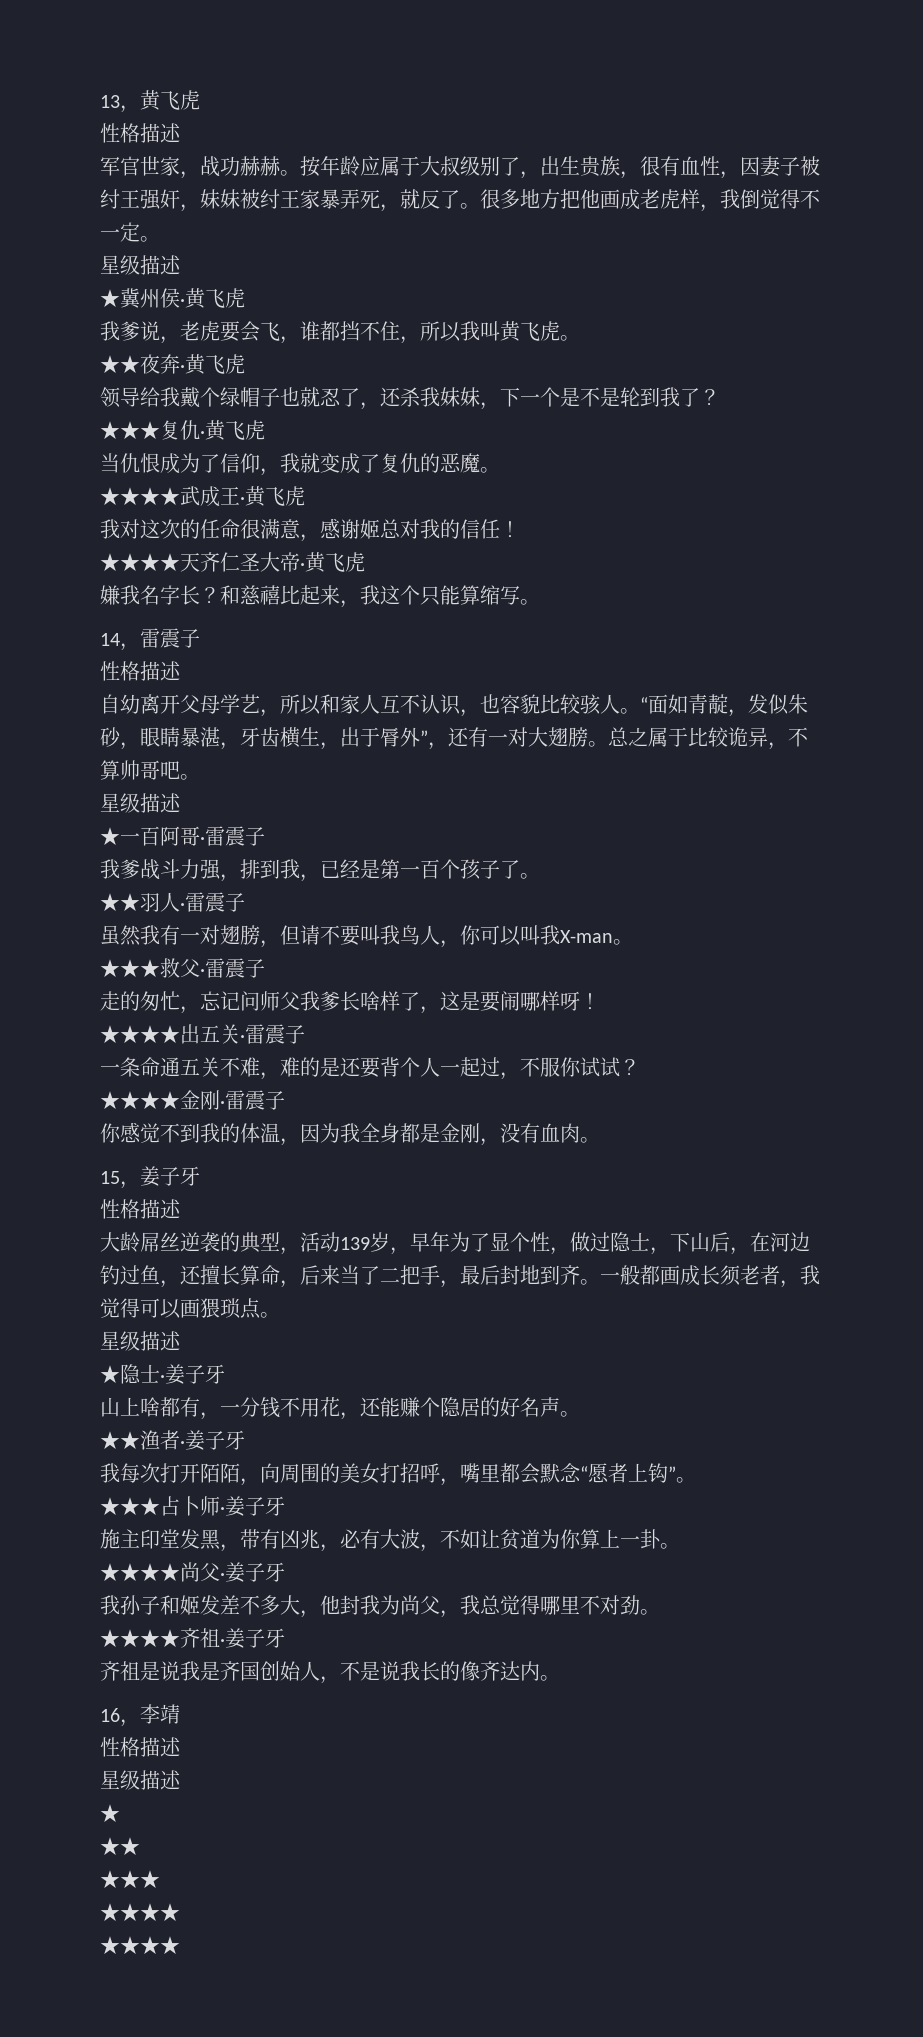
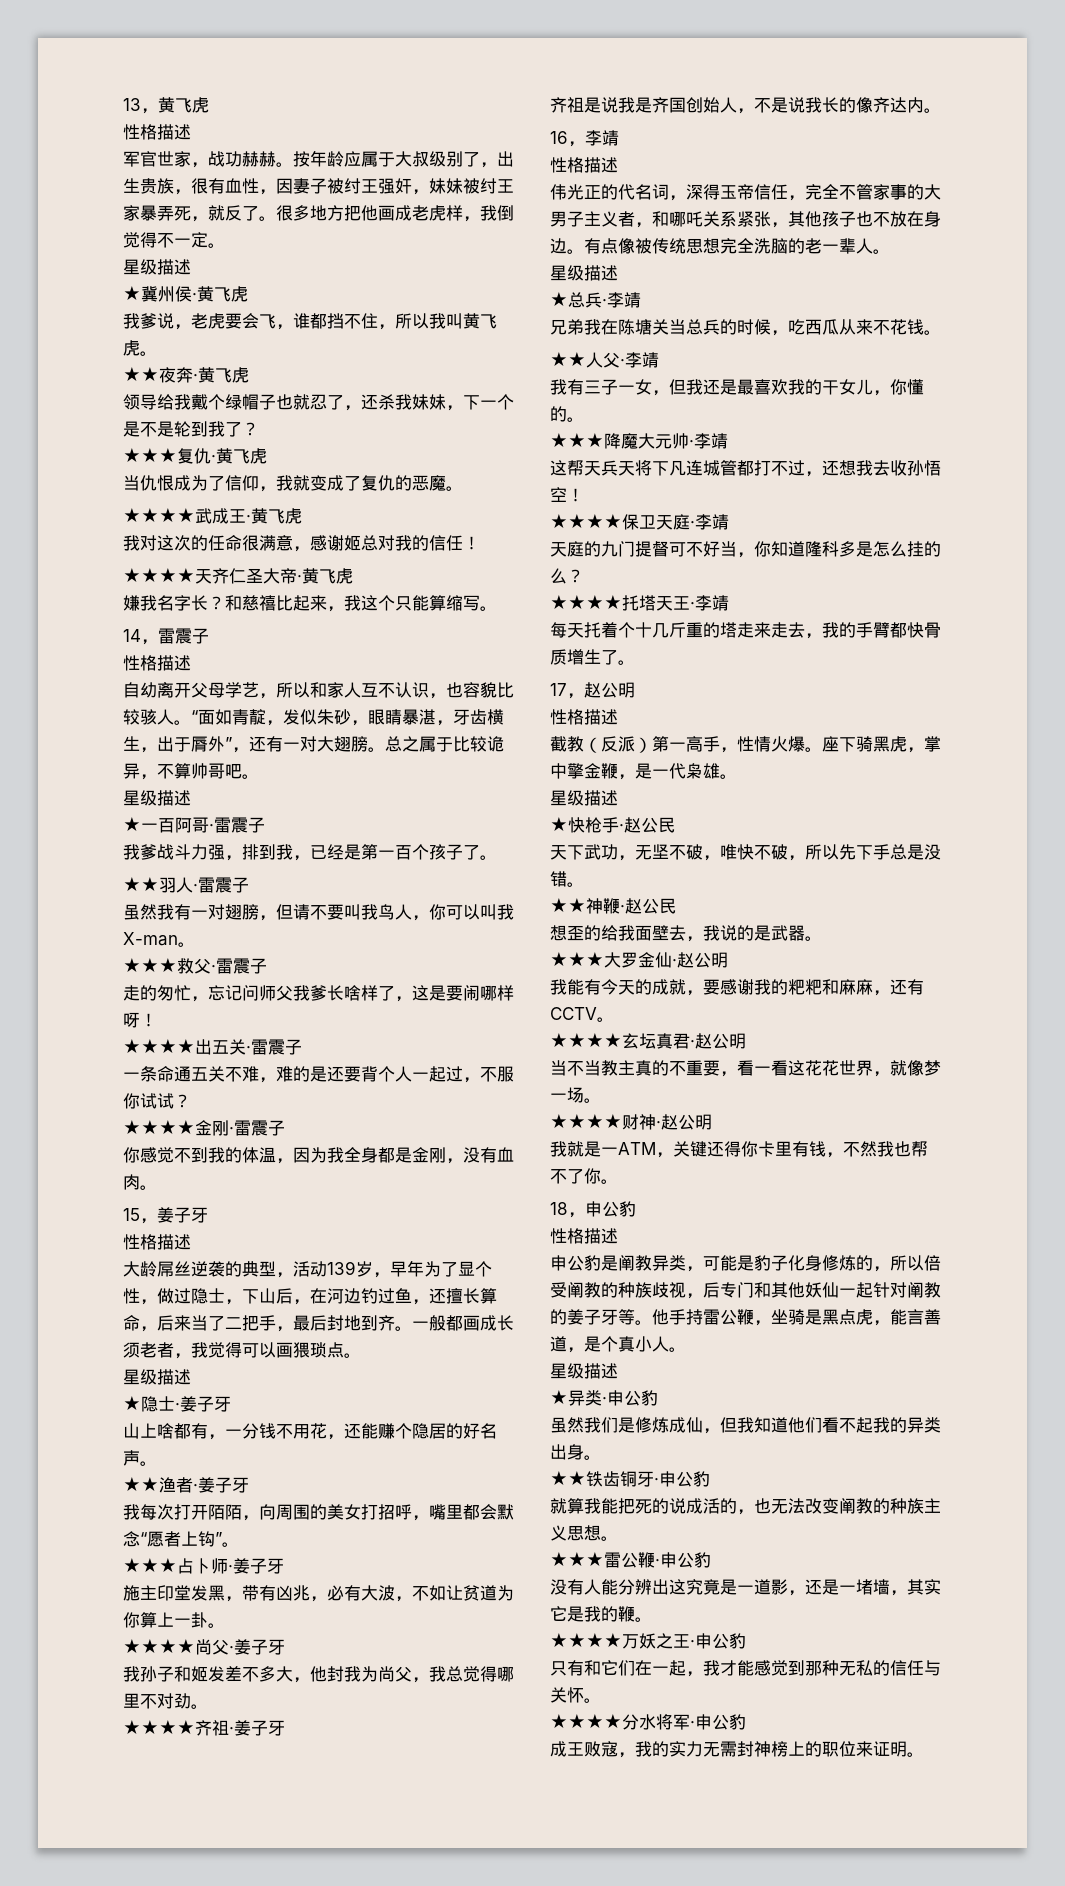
  16，李靖
  性格描述
+ 伟光正的代名词，深得玉帝信任，完全不管家事的大男子主义者，和哪吒关系紧张，其他孩子也不放在身边。有点像被传统思想完全洗脑的老一辈人。
  星级描述
- ★
- ★★
- ★★★
- ★★★★
- ★★★★
+ ★总兵·李靖
+ 兄弟我在陈塘关当总兵的时候，吃西瓜从来不花钱。
+ ★★人父·李靖
+ 我有三子一女，但我还是最喜欢我的干女儿，你懂的。
+ ★★★降魔大元帅·李靖
+ 这帮天兵天将下凡连城管都打不过，还想我去收孙悟空！
+ ★★★★保卫天庭·李靖
+ 天庭的九门提督可不好当，你知道隆科多是怎么挂的么？
+ ★★★★托塔天王·李靖
+ 每天托着个十几斤重的塔走来走去，我的手臂都快骨质增生了。
+ 17，赵公明
+ 性格描述
+ 截教（反派）第一高手，性情火爆。座下骑黑虎，掌中擎金鞭，是一代枭雄。
+ 星级描述
+ ★快枪手·赵公民
+ 天下武功，无坚不破，唯快不破，所以先下手总是没错。
+ ★★神鞭·赵公民
+ 想歪的给我面壁去，我说的是武器。
+ ★★★大罗金仙·赵公明
+ 我能有今天的成就，要感谢我的粑粑和麻麻，还有CCTV。
+ ★★★★玄坛真君·赵公明
+ 当不当教主真的不重要，看一看这花花世界，就像梦一场。
+ ★★★★财神·赵公明
+ 我就是一ATM，关键还得你卡里有钱，不然我也帮不了你。
+ 18，申公豹
+ 性格描述
+ 申公豹是阐教异类，可能是豹子化身修炼的，所以倍受阐教的种族歧视，后专门和其他妖仙一起针对阐教的姜子牙等。他手持雷公鞭，坐骑是黑点虎，能言善道，是个真小人。
+ 星级描述
+ ★异类·申公豹
+ 虽然我们是修炼成仙，但我知道他们看不起我的异类出身。
+ ★★铁齿铜牙·申公豹
+ 就算我能把死的说成活的，也无法改变阐教的种族主义思想。
+ ★★★雷公鞭·申公豹
+ 没有人能分辨出这究竟是一道影，还是一堵墙，其实它是我的鞭。
+ ★★★★万妖之王·申公豹
+ 只有和它们在一起，我才能感觉到那种无私的信任与关怀。
+ ★★★★分水将军·申公豹
+ 成王败寇，我的实力无需封神榜上的职位来证明。

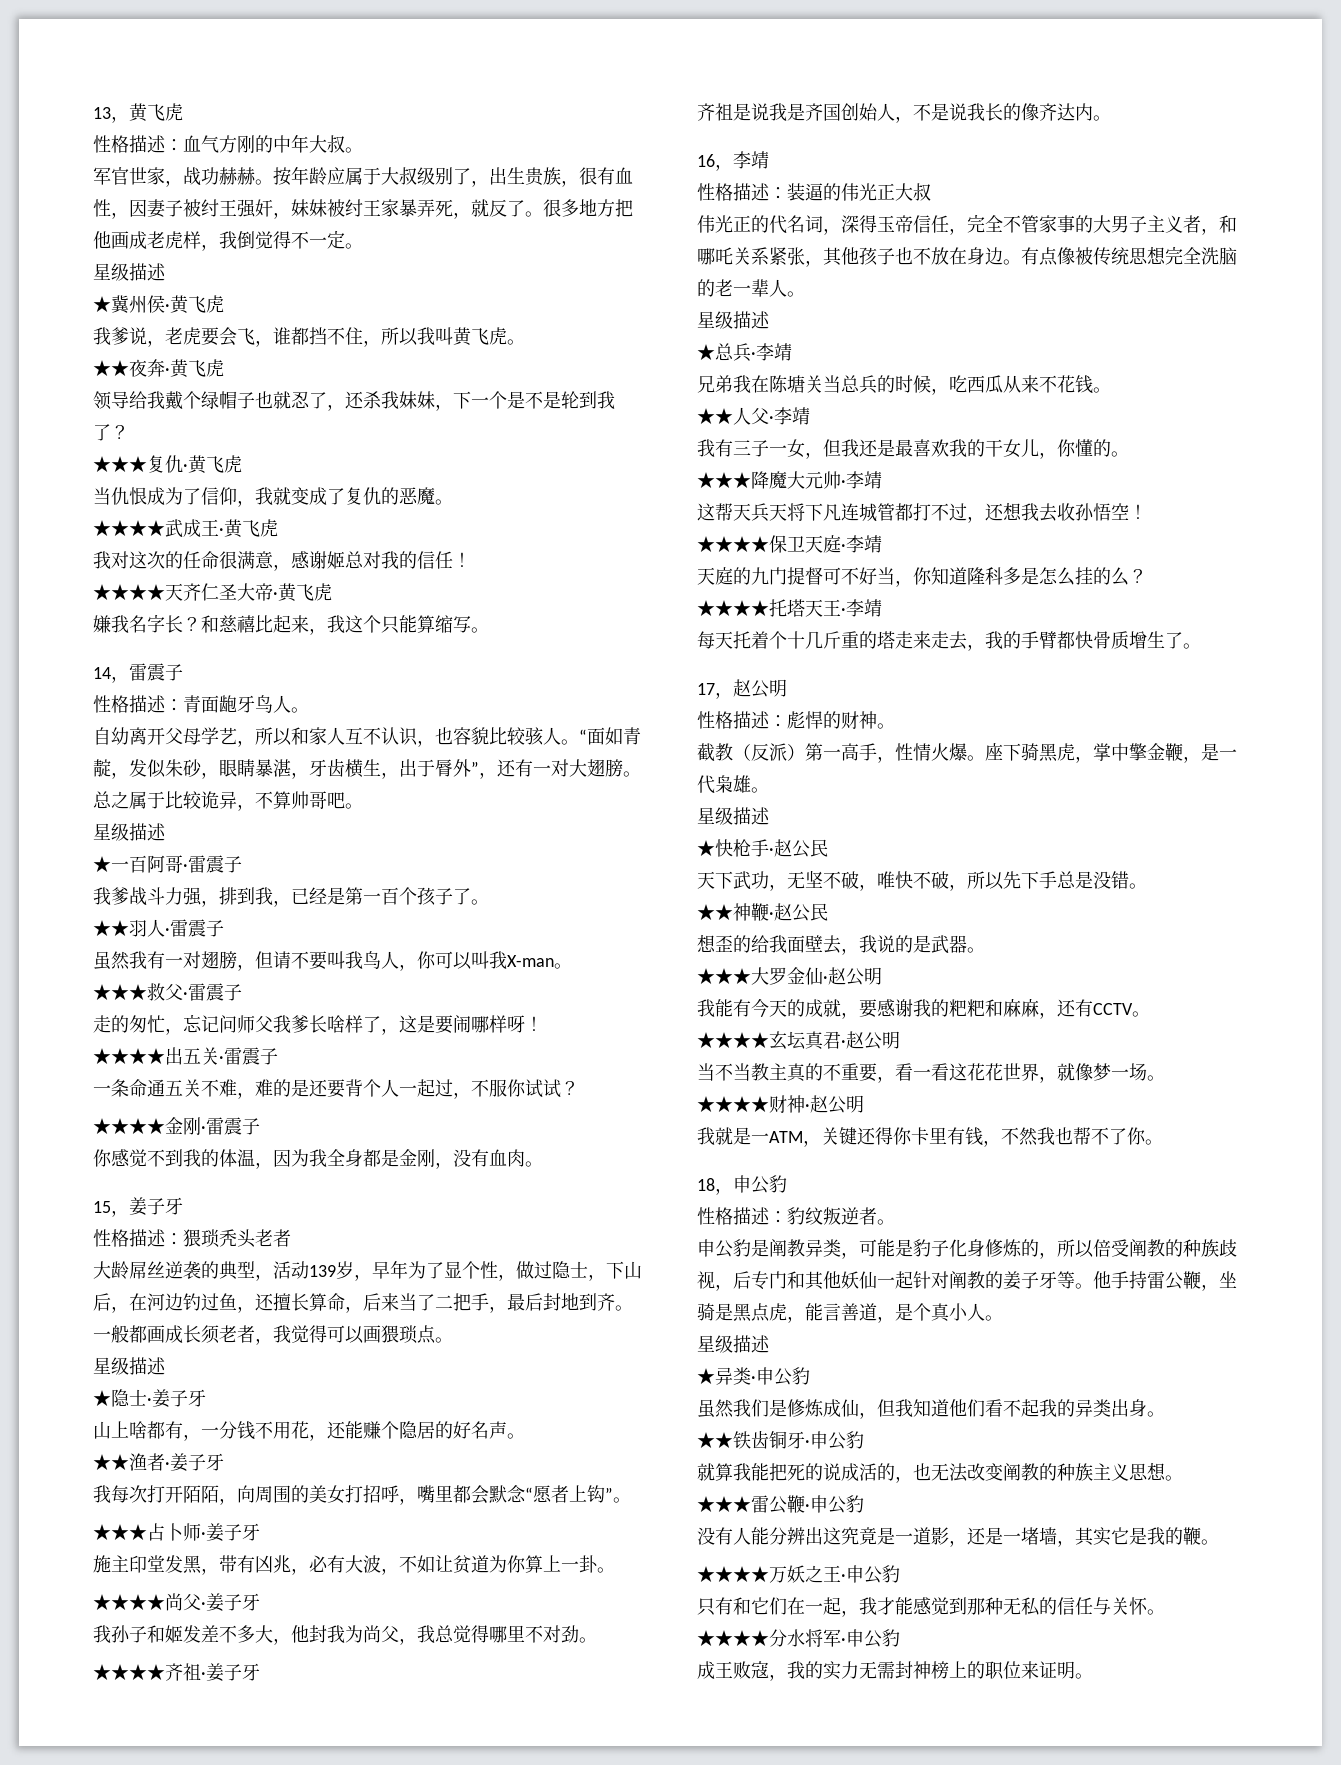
  13，黄飞虎
- 性格描述
+ 性格描述：血气方刚的中年大叔。
  14，雷震子
- 性格描述
+ 性格描述：青面龅牙鸟人。
  15，姜子牙
- 性格描述
+ 性格描述：猥琐秃头老者
  16，李靖
- 性格描述
+ 性格描述：装逼的伟光正大叔
  17，赵公明
- 性格描述
+ 性格描述：彪悍的财神。
  18，申公豹
- 性格描述
+ 性格描述：豹纹叛逆者。

